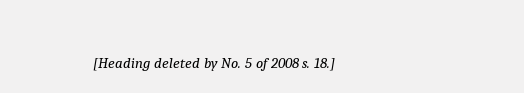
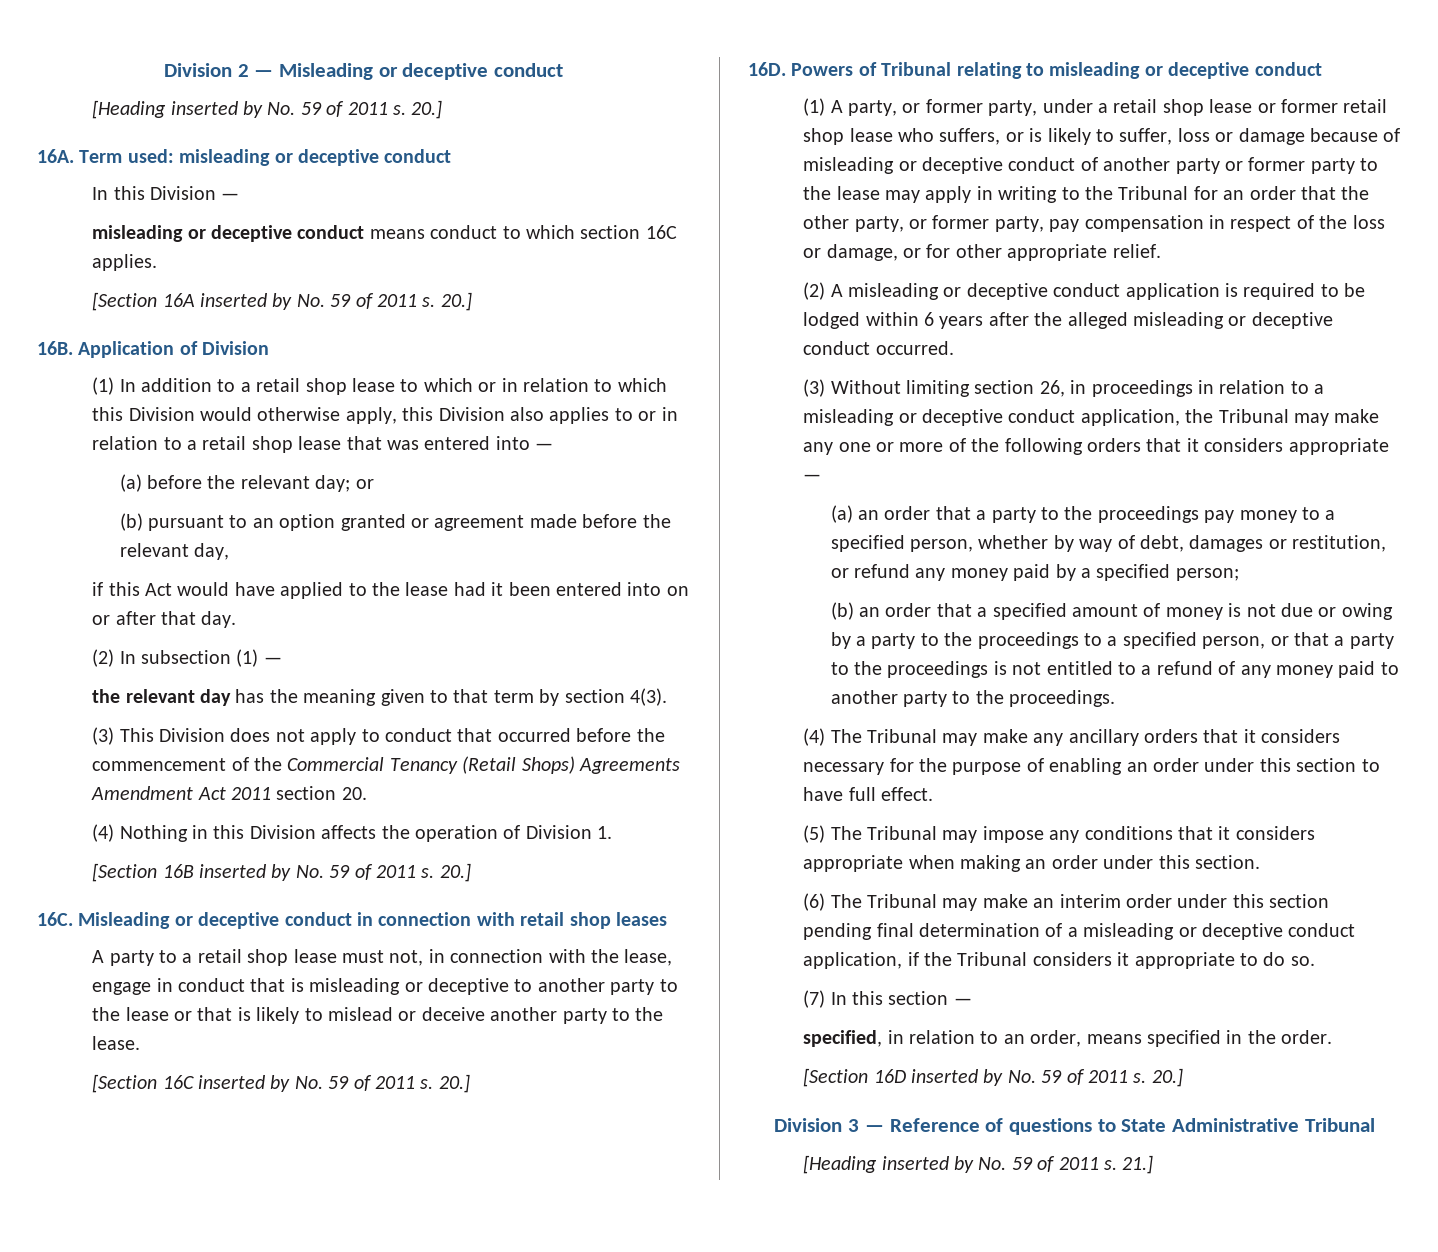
- [Heading deleted by No. 5 of 2008 s. 18.]
+ Division 2 — Misleading or deceptive conduct
+ [Heading inserted by No. 59 of 2011 s. 20.]
+ 16A. Term used: misleading or deceptive conduct
+ In this Division —
+ misleading or deceptive conduct means conduct to which section 16C applies.
+ [Section 16A inserted by No. 59 of 2011 s. 20.]
+ 16B. Application of Division
+ (1) In addition to a retail shop lease to which or in relation to which this Division would otherwise apply, this Division also applies to or in relation to a retail shop lease that was entered into —
+ (a) before the relevant day; or
+ (b) pursuant to an option granted or agreement made before the relevant day,
+ if this Act would have applied to the lease had it been entered into on or after that day.
+ (2) In subsection (1) —
+ the relevant day has the meaning given to that term by section 4(3).
+ (3) This Division does not apply to conduct that occurred before the commencement of the Commercial Tenancy (Retail Shops) Agreements Amendment Act 2011 section 20.
+ (4) Nothing in this Division affects the operation of Division 1.
+ [Section 16B inserted by No. 59 of 2011 s. 20.]
+ 16C. Misleading or deceptive conduct in connection with retail shop leases
+ A party to a retail shop lease must not, in connection with the lease, engage in conduct that is misleading or deceptive to another party to the lease or that is likely to mislead or deceive another party to the lease.
+ [Section 16C inserted by No. 59 of 2011 s. 20.]
+ 16D. Powers of Tribunal relating to misleading or deceptive conduct
+ (1) A party, or former party, under a retail shop lease or former retail shop lease who suffers, or is likely to suffer, loss or damage because of misleading or deceptive conduct of another party or former party to the lease may apply in writing to the Tribunal for an order that the other party, or former party, pay compensation in respect of the loss or damage, or for other appropriate relief.
+ (2) A misleading or deceptive conduct application is required to be lodged within 6 years after the alleged misleading or deceptive conduct occurred.
+ (3) Without limiting section 26, in proceedings in relation to a misleading or deceptive conduct application, the Tribunal may make any one or more of the following orders that it considers appropriate —
+ (a) an order that a party to the proceedings pay money to a specified person, whether by way of debt, damages or restitution, or refund any money paid by a specified person;
+ (b) an order that a specified amount of money is not due or owing by a party to the proceedings to a specified person, or that a party to the proceedings is not entitled to a refund of any money paid to another party to the proceedings.
+ (4) The Tribunal may make any ancillary orders that it considers necessary for the purpose of enabling an order under this section to have full effect.
+ (5) The Tribunal may impose any conditions that it considers appropriate when making an order under this section.
+ (6) The Tribunal may make an interim order under this section pending final determination of a misleading or deceptive conduct application, if the Tribunal considers it appropriate to do so.
+ (7) In this section —
+ specified, in relation to an order, means specified in the order.
+ [Section 16D inserted by No. 59 of 2011 s. 20.]
+ Division 3 — Reference of questions to State Administrative Tribunal
+ [Heading inserted by No. 59 of 2011 s. 21.]

